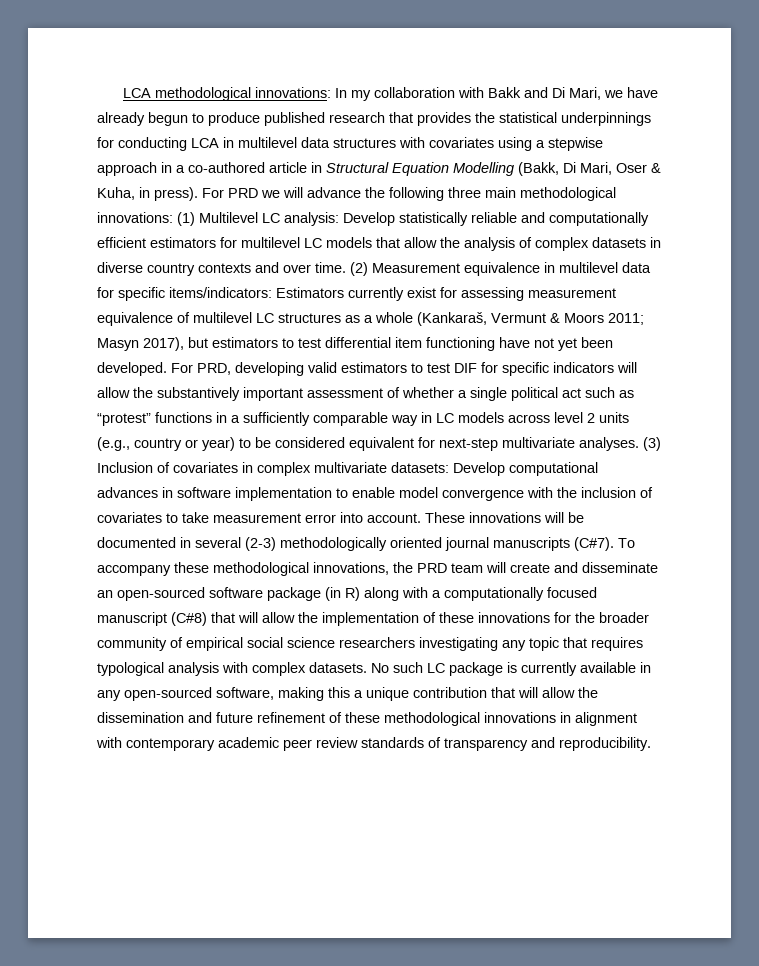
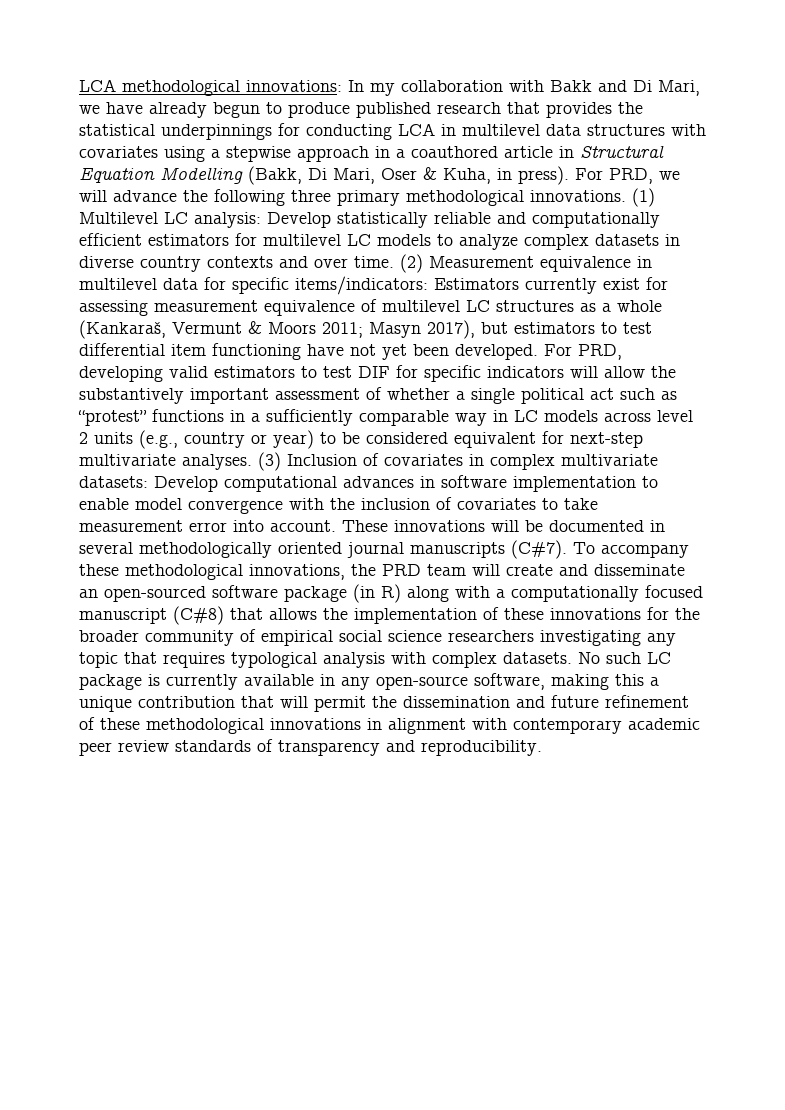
- LCA methodological innovations: In my collaboration with Bakk and Di Mari, we have already begun to produce published research that provides the statistical underpinnings for conducting LCA in multilevel data structures with covariates using a stepwise approach in a co-authored article in Structural Equation Modelling (Bakk, Di Mari, Oser & Kuha, in press).
+ LCA methodological innovations: In my collaboration with Bakk and Di Mari, we have already begun to produce published research that provides the statistical underpinnings for conducting LCA in multilevel data structures with covariates using a stepwise approach in a coauthored article in Structural Equation Modelling (Bakk, Di Mari, Oser & Kuha, in press).
- For PRD we will advance the following three main methodological innovations: (1) Multilevel LC analysis: Develop statistically reliable and computationally efficient estimators for multilevel LC models that allow the analysis of complex datasets in diverse country contexts and over time.
+ For PRD, we will advance the following three primary methodological innovations. (1) Multilevel LC analysis: Develop statistically reliable and computationally efficient estimators for multilevel LC models to analyze complex datasets in diverse country contexts and over time.
- These innovations will be documented in several (2-3) methodologically oriented journal manuscripts (C#7).
+ These innovations will be documented in several methodologically oriented journal manuscripts (C#7).
- To accompany these methodological innovations, the PRD team will create and disseminate an open-sourced software package (in R) along with a computationally focused manuscript (C#8) that will allow the implementation of these innovations for the broader community of empirical social science researchers investigating any topic that requires typological analysis with complex datasets.
+ To accompany these methodological innovations, the PRD team will create and disseminate an open-sourced software package (in R) along with a computationally focused manuscript (C#8) that allows the implementation of these innovations for the broader community of empirical social science researchers investigating any topic that requires typological analysis with complex datasets.
- No such LC package is currently available in any open-sourced software, making this a unique contribution that will allow the dissemination and future refinement of these methodological innovations in alignment with contemporary academic peer review standards of transparency and reproducibility.
+ No such LC package is currently available in any open-source software, making this a unique contribution that will permit the dissemination and future refinement of these methodological innovations in alignment with contemporary academic peer review standards of transparency and reproducibility.

